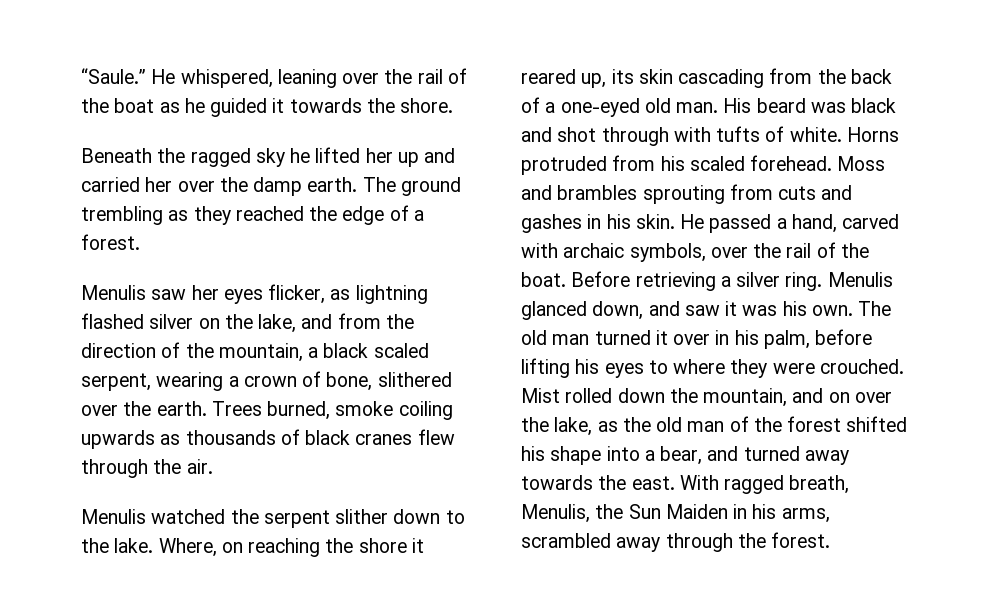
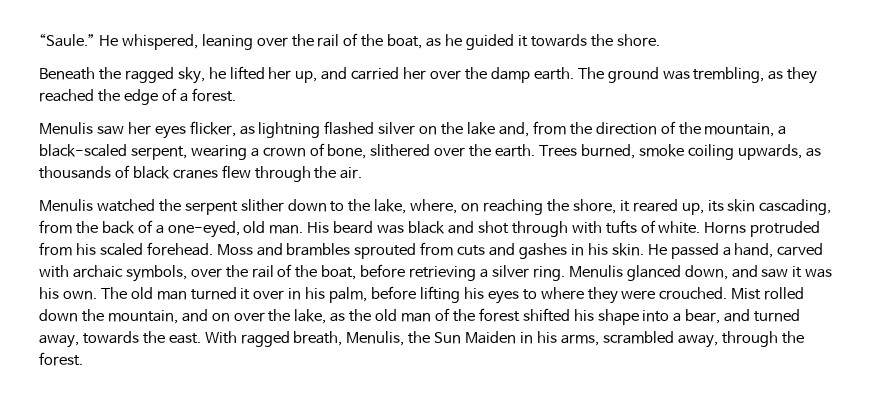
- He whispered, leaning over the rail of the boat as he guided it towards the shore.
+ He whispered, leaning over the rail of the boat, as he guided it towards the shore.
- Beneath the ragged sky he lifted her up and carried her over the damp earth.
+ Beneath the ragged sky, he lifted her up, and carried her over the damp earth.
- The ground trembling as they reached the edge of a forest.
+ The ground was trembling, as they reached the edge of a forest.
- Menulis saw her eyes flicker, as lightning flashed silver on the lake, and from the direction of the mountain, a black scaled serpent, wearing a crown of bone, slithered over the earth.
+ Menulis saw her eyes flicker, as lightning flashed silver on the lake and, from the direction of the mountain, a black-scaled serpent, wearing a crown of bone, slithered over the earth.
- Trees burned, smoke coiling upwards as thousands of black cranes flew through the air.
+ Trees burned, smoke coiling upwards, as thousands of black cranes flew through the air.
- Menulis watched the serpent slither down to the lake. Where, on reaching the shore it reared up, its skin cascading from the back of a one-eyed old man.
+ Menulis watched the serpent slither down to the lake, where, on reaching the shore, it reared up, its skin cascading, from the back of a one-eyed, old man.
- Moss and brambles sprouting from cuts and gashes in his skin.
+ Moss and brambles sprouted from cuts and gashes in his skin.
- He passed a hand, carved with archaic symbols, over the rail of the boat. Before retrieving a silver ring.
+ He passed a hand, carved with archaic symbols, over the rail of the boat, before retrieving a silver ring.
- Mist rolled down the mountain, and on over the lake, as the old man of the forest shifted his shape into a bear, and turned away towards the east.
+ Mist rolled down the mountain, and on over the lake, as the old man of the forest shifted his shape into a bear, and turned away, towards the east.
- With ragged breath, Menulis, the Sun Maiden in his arms, scrambled away through the forest.
+ With ragged breath, Menulis, the Sun Maiden in his arms, scrambled away, through the forest.

